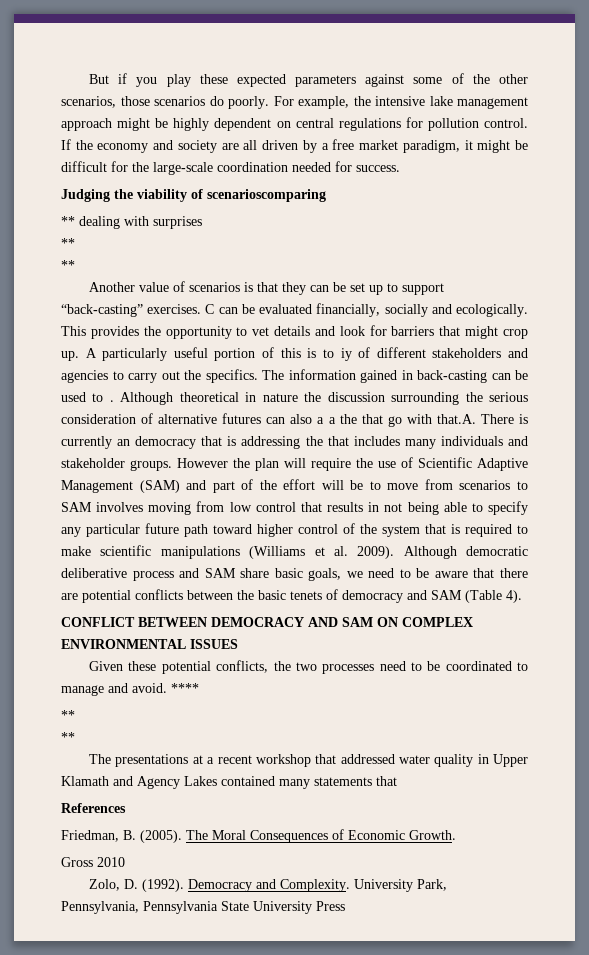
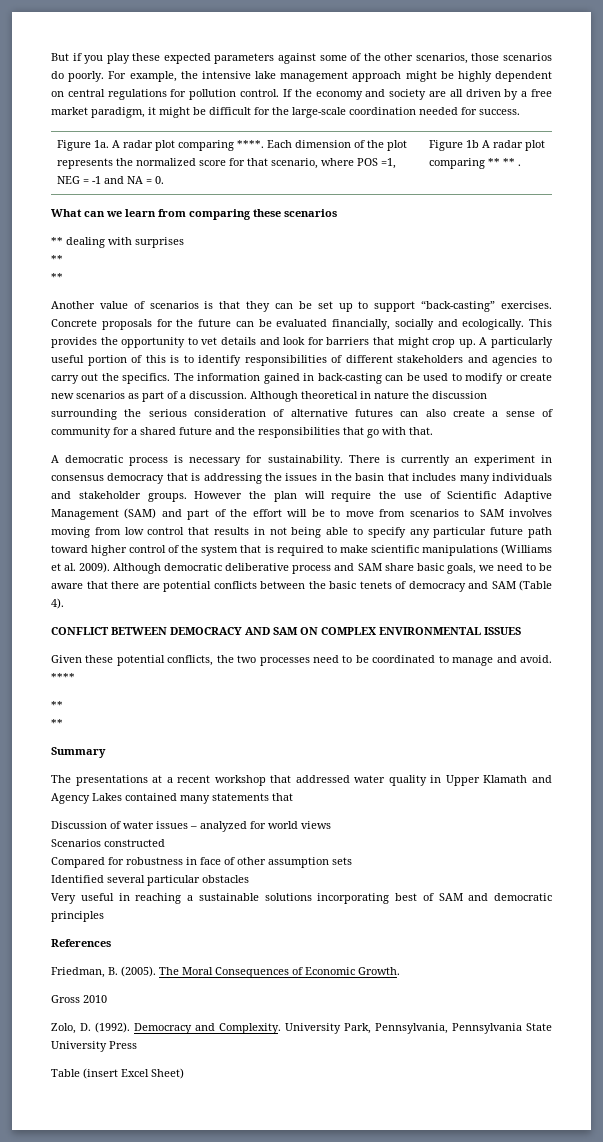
- Judging the viability of scenarioscomparing
+ Figure 1a. A radar plot comparing ****. Each dimension of the plot represents the normalized score for that scenario, where POS =1, NEG = -1 and NA = 0. | Figure 1b A radar plot comparing ** ** .
+ What can we learn from comparing these scenarios
- C can be evaluated financially, socially and ecologically.
+ Concrete proposals for the future can be evaluated financially, socially and ecologically.
- A particularly useful portion of this is to iy of different stakeholders and agencies to carry out the specifics.
+ A particularly useful portion of this is to identify responsibilities of different stakeholders and agencies to carry out the specifics.
- The information gained in back-casting can be used to .
+ The information gained in back-casting can be used to modify or create new scenarios as part of a discussion.
- Although theoretical in nature the discussion surrounding the serious consideration of alternative futures can also a a the that go with that.A. There is currently an democracy that is addressing the that includes many individuals and stakeholder groups.
+ Although theoretical in nature the discussion surrounding the serious consideration of alternative futures can also create a sense of community for a shared future and the responsibilities that go with that.
+ A democratic process is necessary for sustainability. There is currently an experiment in consensus democracy that is addressing the issues in the basin that includes many individuals and stakeholder groups.
+ Summary
+ Discussion of water issues – analyzed for world views
+ Scenarios constructed
+ Compared for robustness in face of other assumption sets
+ Identified several particular obstacles
+ Very useful in reaching a sustainable solutions incorporating best of SAM and democratic principles
+ Table (insert Excel Sheet)

